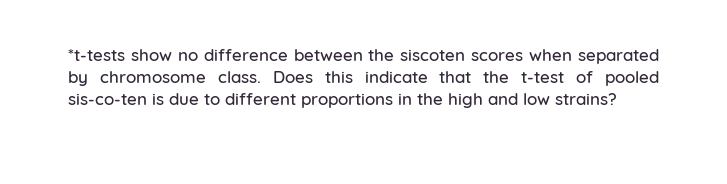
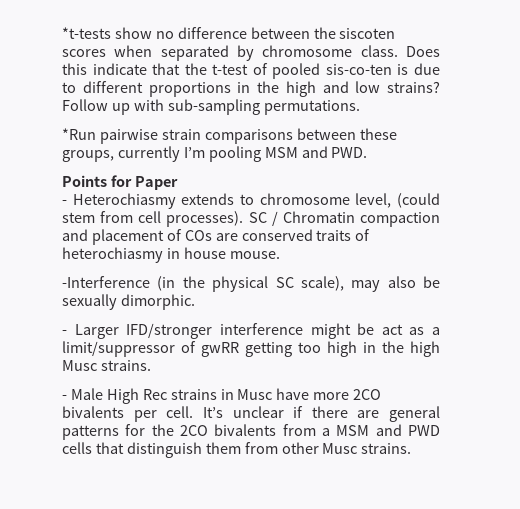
+ Follow up with sub-sampling permutations.
+ *Run pairwise strain comparisons between these groups, currently I’m pooling MSM and PWD.
+ Points for Paper
+ - Heterochiasmy extends to chromosome level, (could stem from cell processes). SC / Chromatin compaction and placement of COs are conserved traits of heterochiasmy in house mouse.
+ -Interference (in the physical SC scale), may also be sexually dimorphic.
+ - Larger IFD/stronger interference might be act as a limit/suppressor of gwRR getting too high in the high Musc strains.
+ - Male High Rec strains in Musc have more 2CO bivalents per cell. It’s unclear if there are general patterns for the 2CO bivalents from a MSM and PWD cells that distinguish them from other Musc strains.

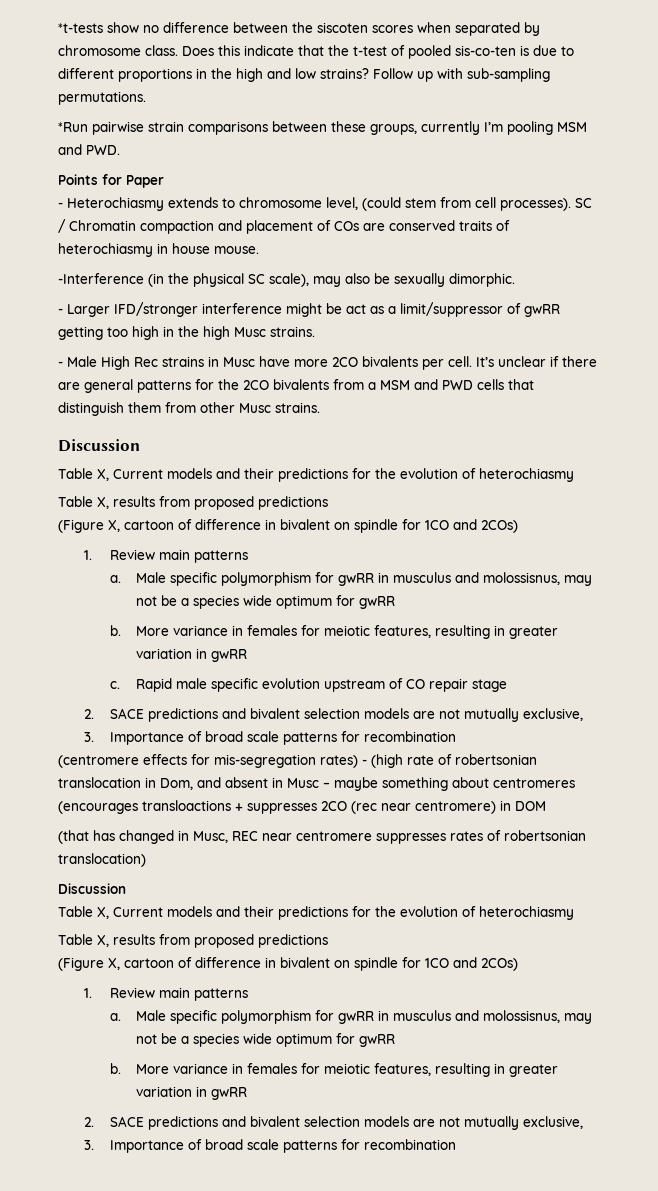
  It’s unclear if there are general patterns for the 2CO bivalents from a MSM and PWD cells that distinguish them from other Musc strains.
+ Discussion
+ Table X, Current models and their predictions for the evolution of heterochiasmy
+ Table X, results from proposed predictions
+ (Figure X, cartoon of difference in bivalent on spindle for 1CO and 2COs)
+ 1. Review main patterns
+ a. Male specific polymorphism for gwRR in musculus and molossisnus, may not be a species wide optimum for gwRR
+ b. More variance in females for meiotic features, resulting in greater variation in gwRR
+ c. Rapid male specific evolution upstream of CO repair stage
+ 2. SACE predictions and bivalent selection models are not mutually exclusive,
+ 3. Importance of broad scale patterns for recombination
+ (centromere effects for mis-segregation rates) - (high rate of robertsonian translocation in Dom, and absent in Musc – maybe something about centromeres (encourages transloactions + suppresses 2CO (rec near centromere) in DOM
+ (that has changed in Musc, REC near centromere suppresses rates of robertsonian translocation)
+ Discussion
+ Table X, Current models and their predictions for the evolution of heterochiasmy
+ Table X, results from proposed predictions
+ (Figure X, cartoon of difference in bivalent on spindle for 1CO and 2COs)
+ 1. Review main patterns
+ a. Male specific polymorphism for gwRR in musculus and molossisnus, may not be a species wide optimum for gwRR
+ b. More variance in females for meiotic features, resulting in greater variation in gwRR
+ 2. SACE predictions and bivalent selection models are not mutually exclusive,
+ 3. Importance of broad scale patterns for recombination

